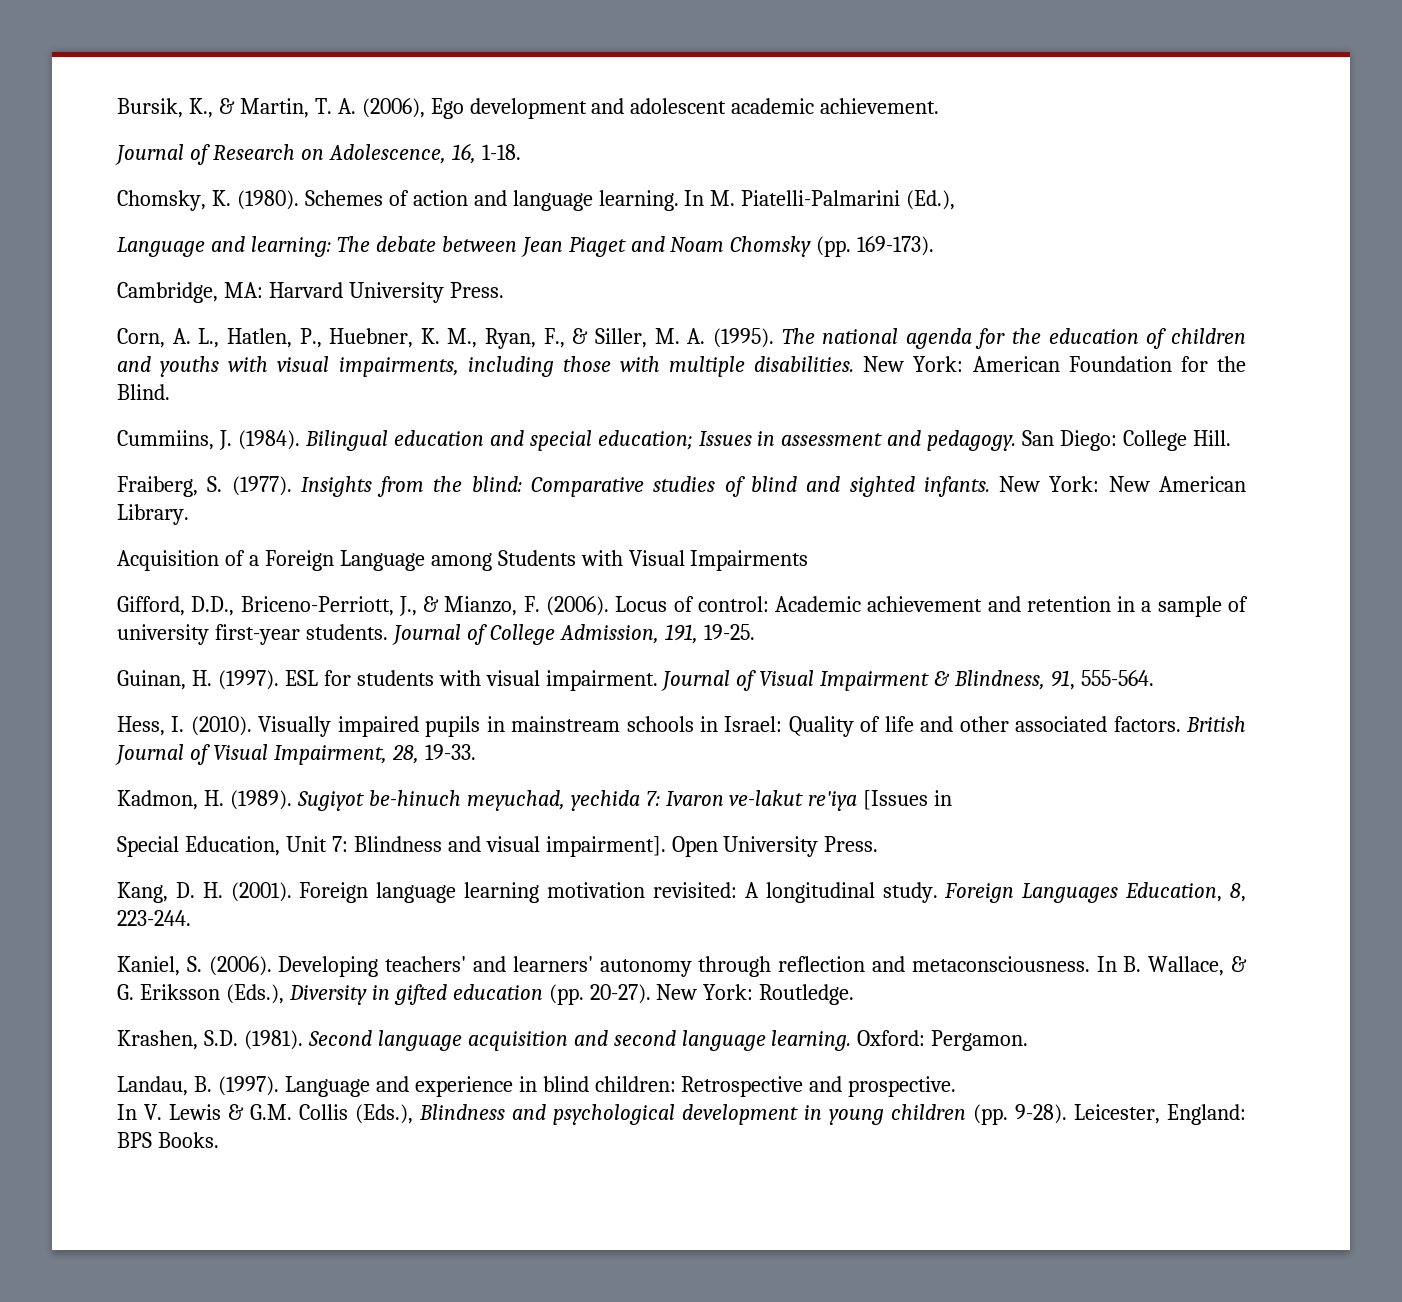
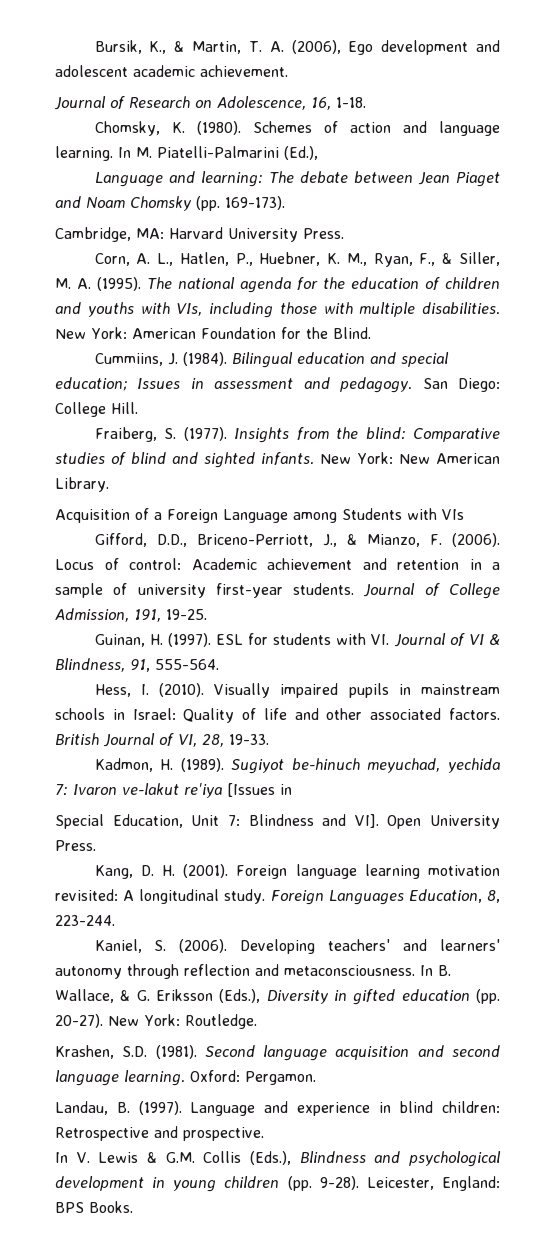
- The national agenda for the education of children and youths with visual impairments, including those with multiple disabilities.
+ The national agenda for the education of children and youths with VIs, including those with multiple disabilities.
- Acquisition of a Foreign Language among Students with Visual Impairments
+ Acquisition of a Foreign Language among Students with VIs
- ESL for students with visual impairment. Journal of Visual Impairment & Blindness, 91, 555-564.
+ ESL for students with VI. Journal of VI & Blindness, 91, 555-564.
- British Journal of Visual Impairment, 28, 19-33.
+ British Journal of VI, 28, 19-33.
- Special Education, Unit 7: Blindness and visual impairment]. Open University Press.
+ Special Education, Unit 7: Blindness and VI]. Open University Press.

